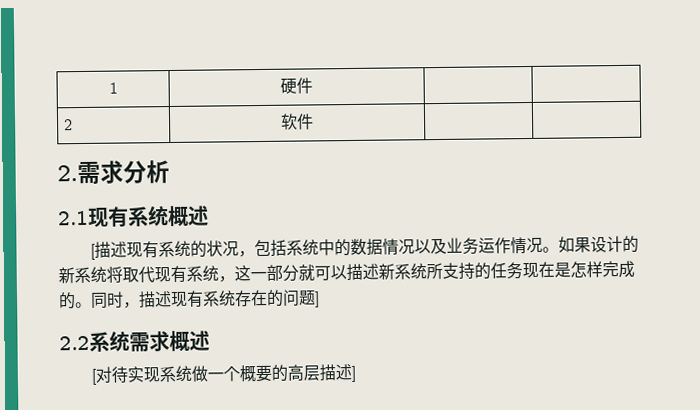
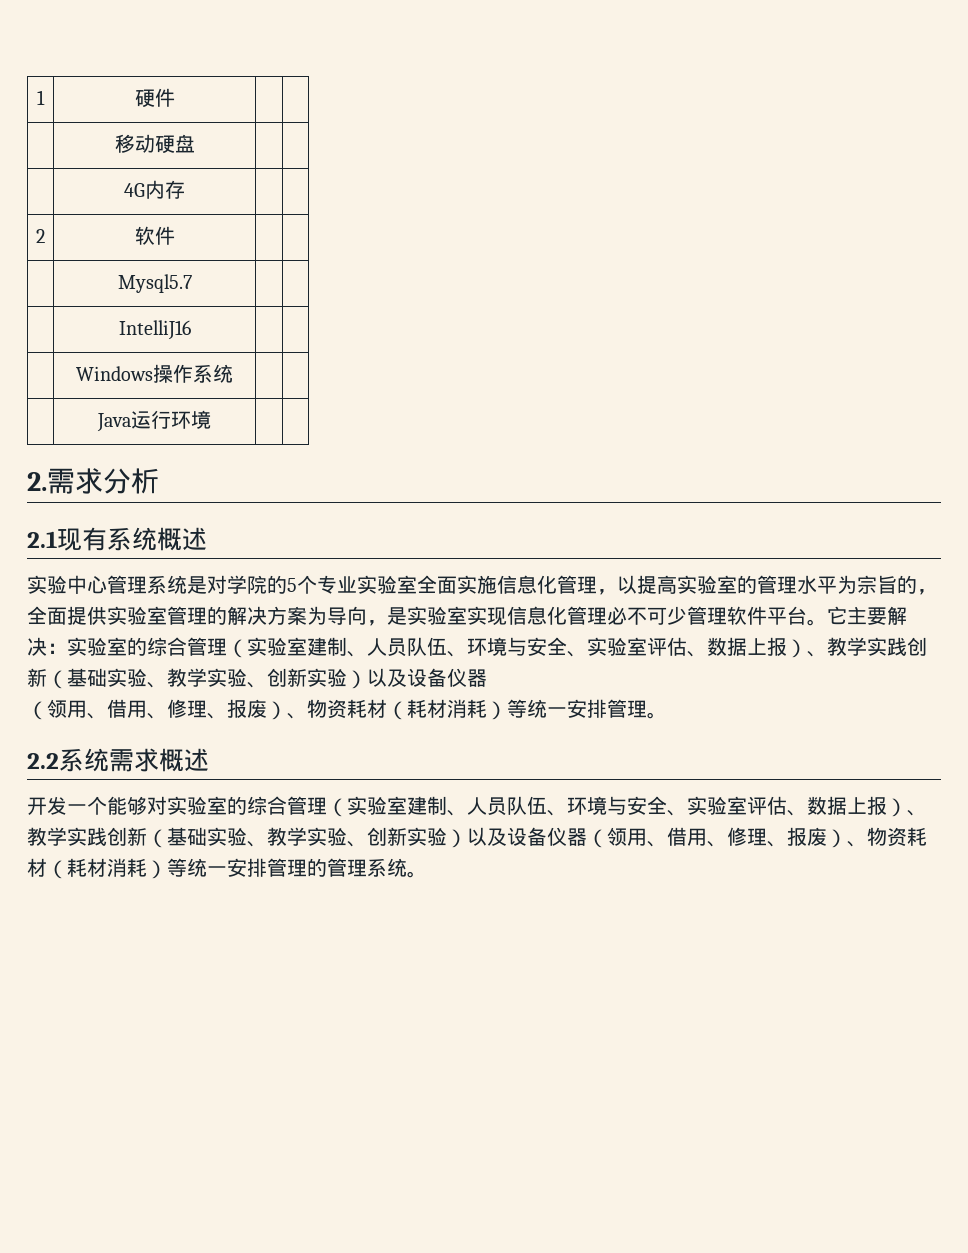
+ | 移动硬盘 | |
+ | 4G内存 | |
  2 | 软件 | |
+ | Mysql5.7 | |
+ | IntelliJ16 | |
+ | Windows操作系统 | |
+ | Java运行环境 | |
- [描述现有系统的状况，包括系统中的数据情况以及业务运作情况。如果设计的新系统将取代现有系统，这一部分就可以描述新系统所支持的任务现在是怎样完成的。同时，描述现有系统存在的问题]
+ 实验中心管理系统是对学院的5个专业实验室全面实施信息化管理，以提高实验室的管理水平为宗旨的，全面提供实验室管理的解决方案为导向，是实验室实现信息化管理必不可少管理软件平台。它主要解决：实验室的综合管理（实验室建制、人员队伍、环境与安全、实验室评估、数据上报）、教学实践创新（基础实验、教学实验、创新实验）以及设备仪器
+ （领用、借用、修理、报废）、物资耗材（耗材消耗）等统一安排管理。
  2.2系统需求概述
- [对待实现系统做一个概要的高层描述]
+ 开发一个能够对实验室的综合管理（实验室建制、人员队伍、环境与安全、实验室评估、数据上报）、教学实践创新（基础实验、教学实验、创新实验）以及设备仪器（领用、借用、修理、报废）、物资耗材（耗材消耗）等统一安排管理的管理系统。

